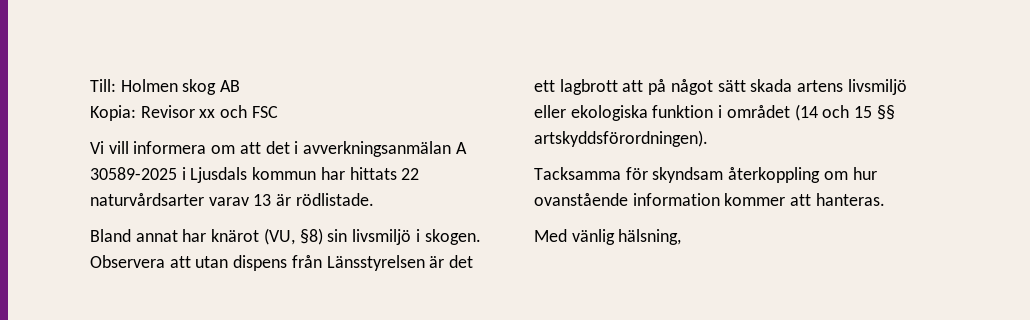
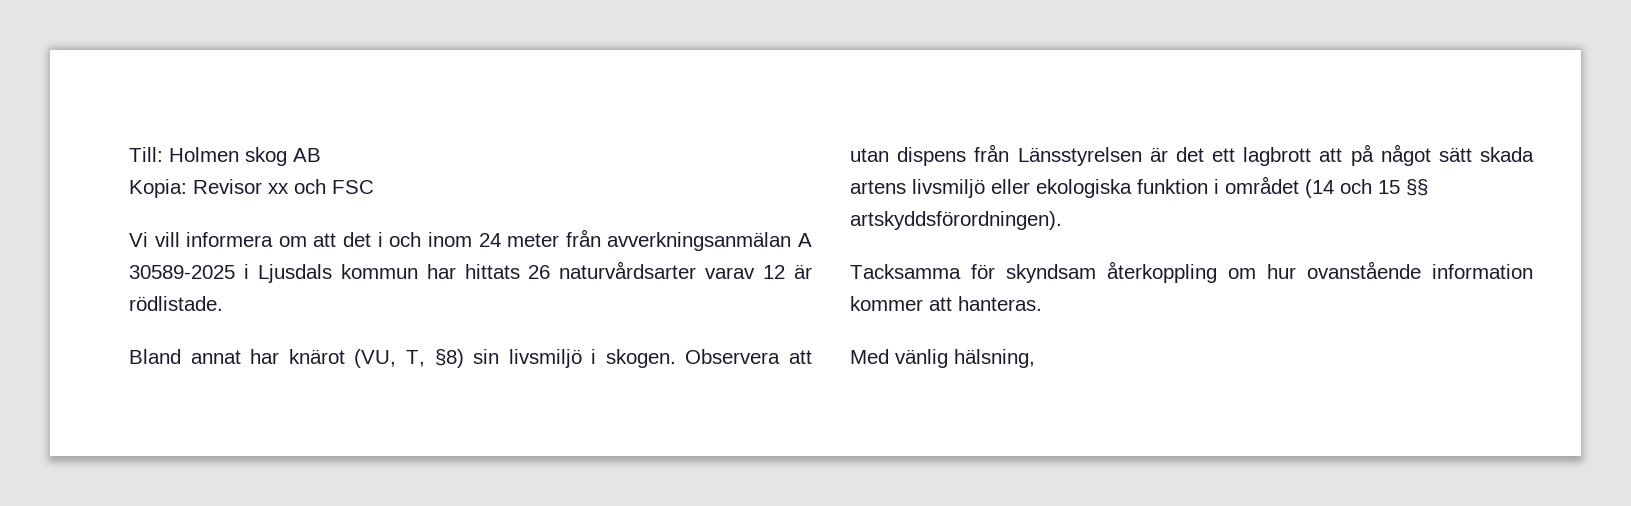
- Vi vill informera om att det i avverkningsanmälan A 30589-2025 i Ljusdals kommun har hittats 22 naturvårdsarter varav 13 är rödlistade.
+ Vi vill informera om att det i och inom 24 meter från avverkningsanmälan A 30589-2025 i Ljusdals kommun har hittats 26 naturvårdsarter varav 12 är rödlistade.
- Bland annat har knärot (VU, §8) sin livsmiljö i skogen.
+ Bland annat har knärot (VU, T, §8) sin livsmiljö i skogen.

